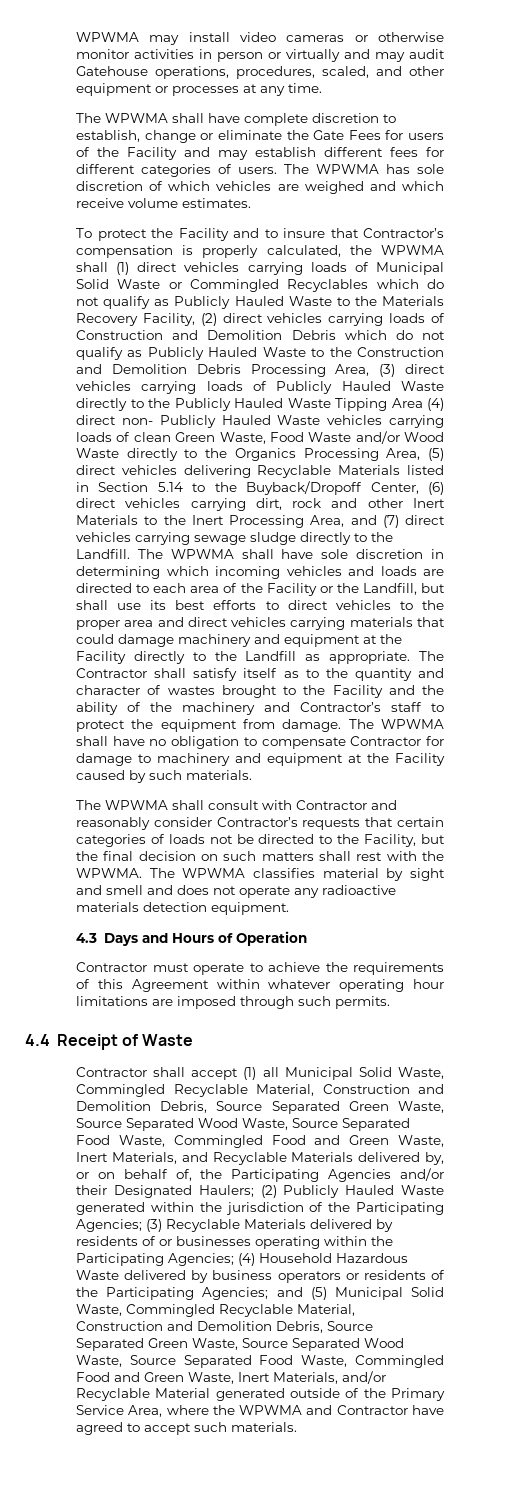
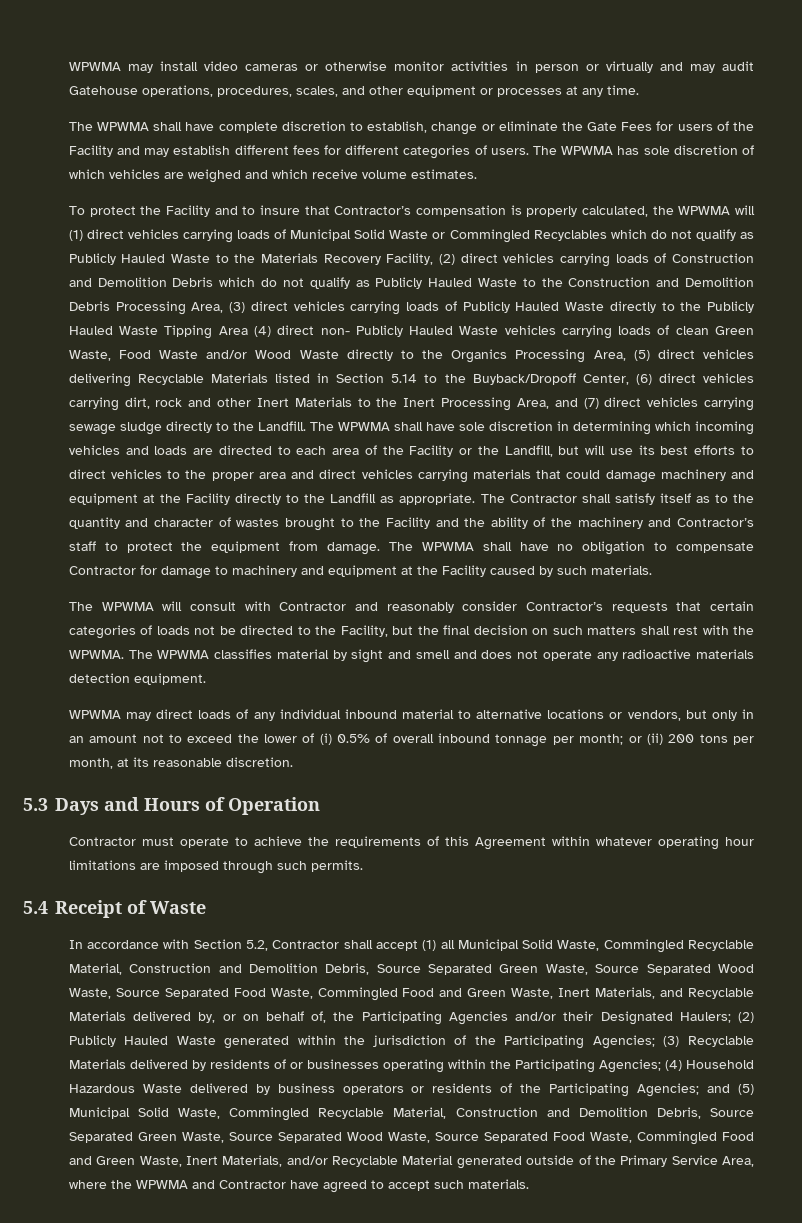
- WPWMA may install video cameras or otherwise monitor activities in person or virtually and may audit Gatehouse operations, procedures, scaled, and other equipment or processes at any time.
+ WPWMA may install video cameras or otherwise monitor activities in person or virtually and may audit Gatehouse operations, procedures, scales, and other equipment or processes at any time.
- To protect the Facility and to insure that Contractor’s compensation is properly calculated, the WPWMA shall (1) direct vehicles carrying loads of Municipal Solid Waste or Commingled Recyclables which do not qualify as Publicly Hauled Waste to the Materials Recovery Facility, (2) direct vehicles carrying loads of Construction and Demolition Debris which do not qualify as Publicly Hauled Waste to the Construction and Demolition Debris Processing Area, (3) direct vehicles carrying loads of Publicly Hauled Waste directly to the Publicly Hauled Waste Tipping Area (4) direct non- Publicly Hauled Waste vehicles carrying loads of clean Green Waste, Food Waste and/or Wood Waste directly to the Organics Processing Area, (5) direct vehicles delivering Recyclable Materials listed in Section 5.14 to the Buyback/Dropoff Center, (6) direct vehicles carrying dirt, rock and other Inert Materials to the Inert Processing Area, and (7) direct vehicles carrying sewage sludge directly to the Landfill.
+ To protect the Facility and to insure that Contractor’s compensation is properly calculated, the WPWMA will (1) direct vehicles carrying loads of Municipal Solid Waste or Commingled Recyclables which do not qualify as Publicly Hauled Waste to the Materials Recovery Facility, (2) direct vehicles carrying loads of Construction and Demolition Debris which do not qualify as Publicly Hauled Waste to the Construction and Demolition Debris Processing Area, (3) direct vehicles carrying loads of Publicly Hauled Waste directly to the Publicly Hauled Waste Tipping Area (4) direct non- Publicly Hauled Waste vehicles carrying loads of clean Green Waste, Food Waste and/or Wood Waste directly to the Organics Processing Area, (5) direct vehicles delivering Recyclable Materials listed in Section 5.14 to the Buyback/Dropoff Center, (6) direct vehicles carrying dirt, rock and other Inert Materials to the Inert Processing Area, and (7) direct vehicles carrying sewage sludge directly to the Landfill.
- The WPWMA shall have sole discretion in determining which incoming vehicles and loads are directed to each area of the Facility or the Landfill, but shall use its best efforts to direct vehicles to the proper area and direct vehicles carrying materials that could damage machinery and equipment at the Facility directly to the Landfill as appropriate.
+ The WPWMA shall have sole discretion in determining which incoming vehicles and loads are directed to each area of the Facility or the Landfill, but will use its best efforts to direct vehicles to the proper area and direct vehicles carrying materials that could damage machinery and equipment at the Facility directly to the Landfill as appropriate.
- The WPWMA shall consult with Contractor and reasonably consider Contractor’s requests that certain categories of loads not be directed to the Facility, but the final decision on such matters shall rest with the WPWMA.
+ The WPWMA will consult with Contractor and reasonably consider Contractor’s requests that certain categories of loads not be directed to the Facility, but the final decision on such matters shall rest with the WPWMA.
- 4.3 Days and Hours of Operation
+ WPWMA may direct loads of any individual inbound material to alternative locations or vendors, but only in an amount not to exceed the lower of (i) 0.5% of overall inbound tonnage per month; or (ii) 200 tons per month, at its reasonable discretion.
+ 5.3 Days and Hours of Operation
- 4.4 Receipt of Waste
+ 5.4 Receipt of Waste
- Contractor shall accept (1) all Municipal Solid Waste, Commingled Recyclable Material, Construction and Demolition Debris, Source Separated Green Waste, Source Separated Wood Waste, Source Separated Food Waste, Commingled Food and Green Waste, Inert Materials, and Recyclable Materials delivered by, or on behalf of, the Participating Agencies and/or their Designated Haulers;
+ In accordance with Section 5.2, Contractor shall accept (1) all Municipal Solid Waste, Commingled Recyclable Material, Construction and Demolition Debris, Source Separated Green Waste, Source Separated Wood Waste, Source Separated Food Waste, Commingled Food and Green Waste, Inert Materials, and Recyclable Materials delivered by, or on behalf of, the Participating Agencies and/or their Designated Haulers;

